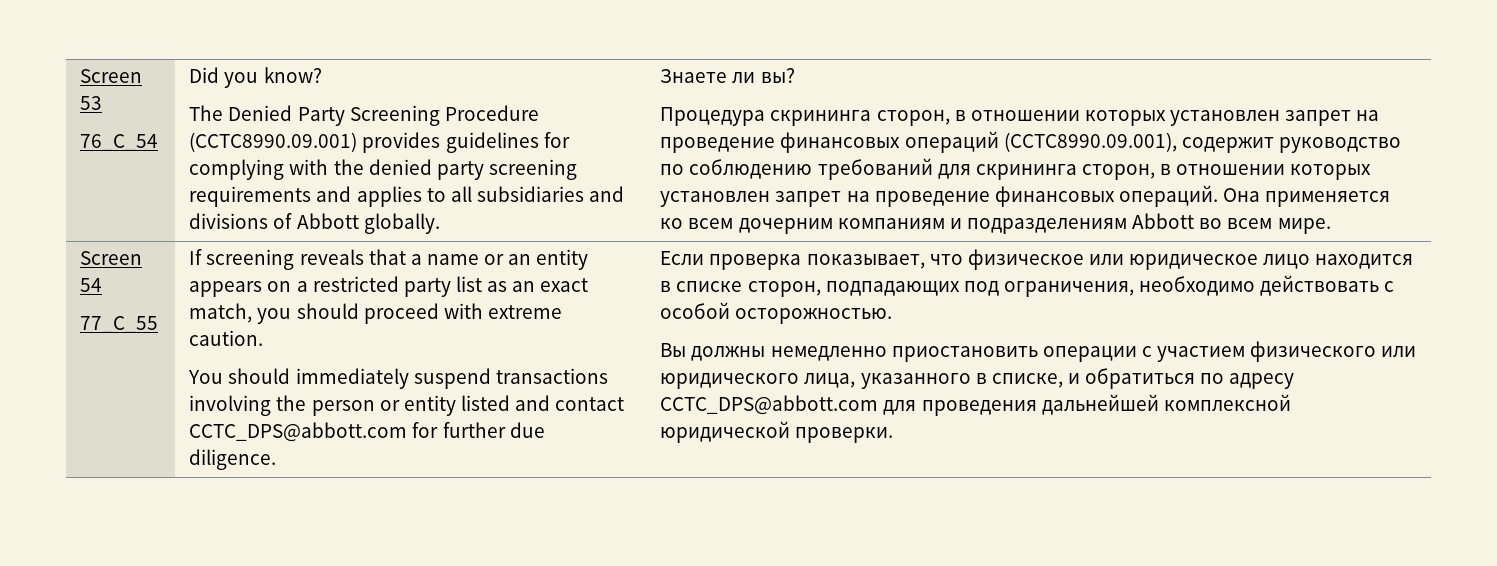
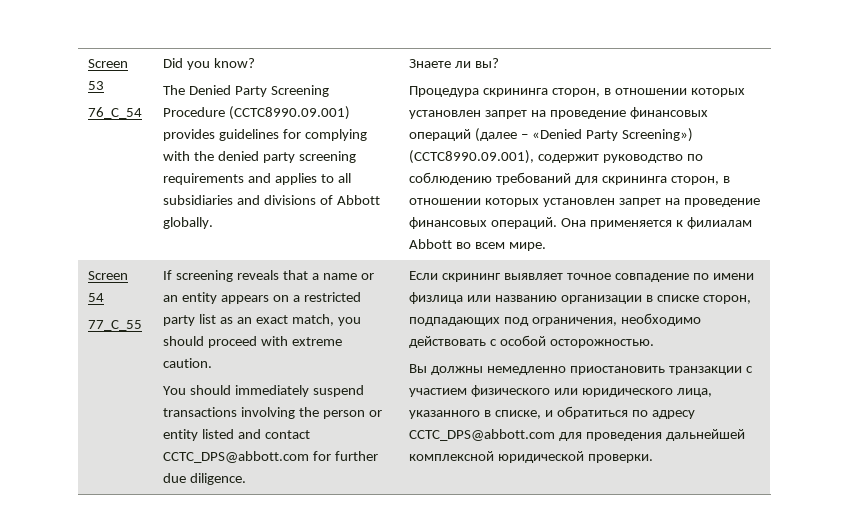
- Процедура скрининга сторон, в отношении которых установлен запрет на проведение финансовых операций (CCTC8990.09.001), содержит руководство по соблюдению требований для скрининга сторон, в отношении которых установлен запрет на проведение финансовых операций.
+ Процедура скрининга сторон, в отношении которых установлен запрет на проведение финансовых операций (далее – «Denied Party Screening») (CCTC8990.09.001), содержит руководство по соблюдению требований для скрининга сторон, в отношении которых установлен запрет на проведение финансовых операций.
- Она применяется ко всем дочерним компаниям и подразделениям Abbott во всем мире.
+ Она применяется к филиалам Abbott во всем мире.
- Если проверка показывает, что физическое или юридическое лицо находится в списке сторон, подпадающих под ограничения, необходимо действовать с особой осторожностью.
+ Если скрининг выявляет точное совпадение по имени физлица или названию организации в списке сторон, подпадающих под ограничения, необходимо действовать с особой осторожностью.
- Вы должны немедленно приостановить операции с участием физического или юридического лица, указанного в списке, и обратиться по адресу CCTC_DPS@abbott.com для проведения дальнейшей комплексной юридической проверки.
+ Вы должны немедленно приостановить транзакции с участием физического или юридического лица, указанного в списке, и обратиться по адресу CCTC_DPS@abbott.com для проведения дальнейшей комплексной юридической проверки.

